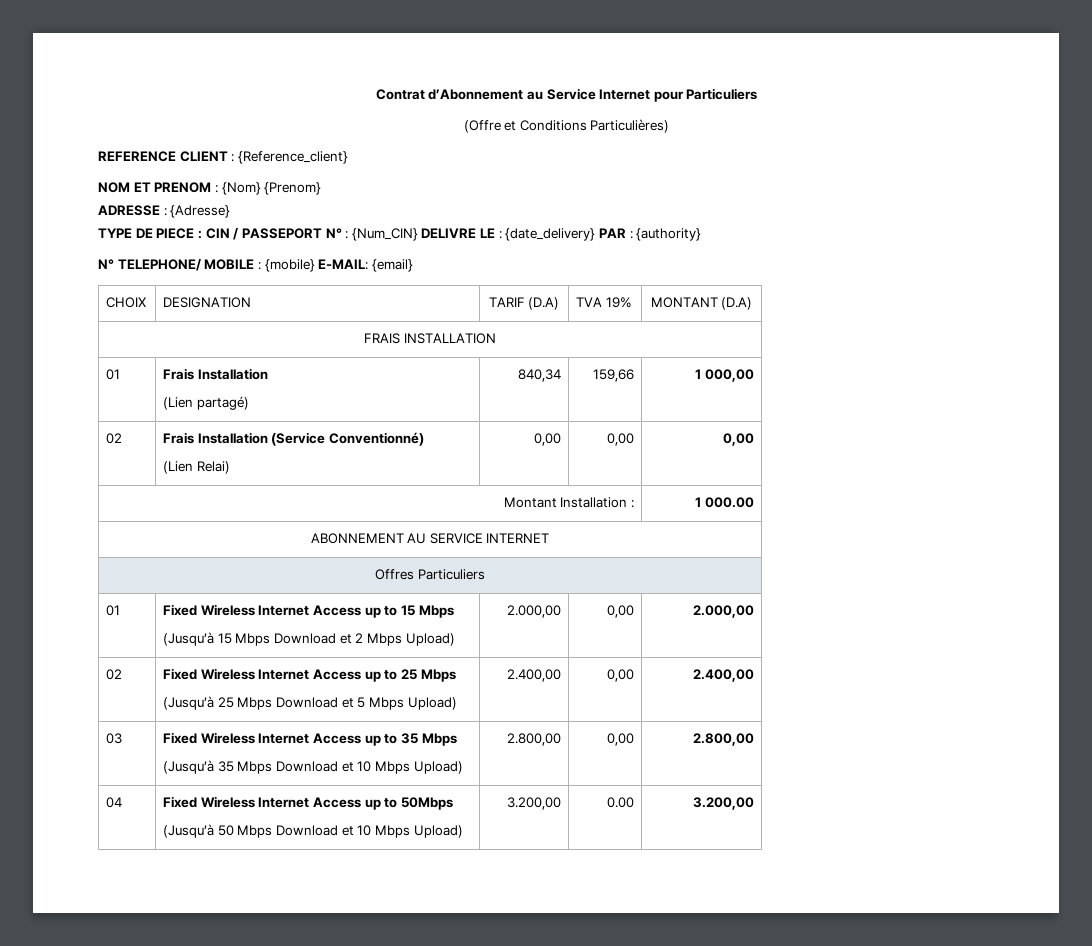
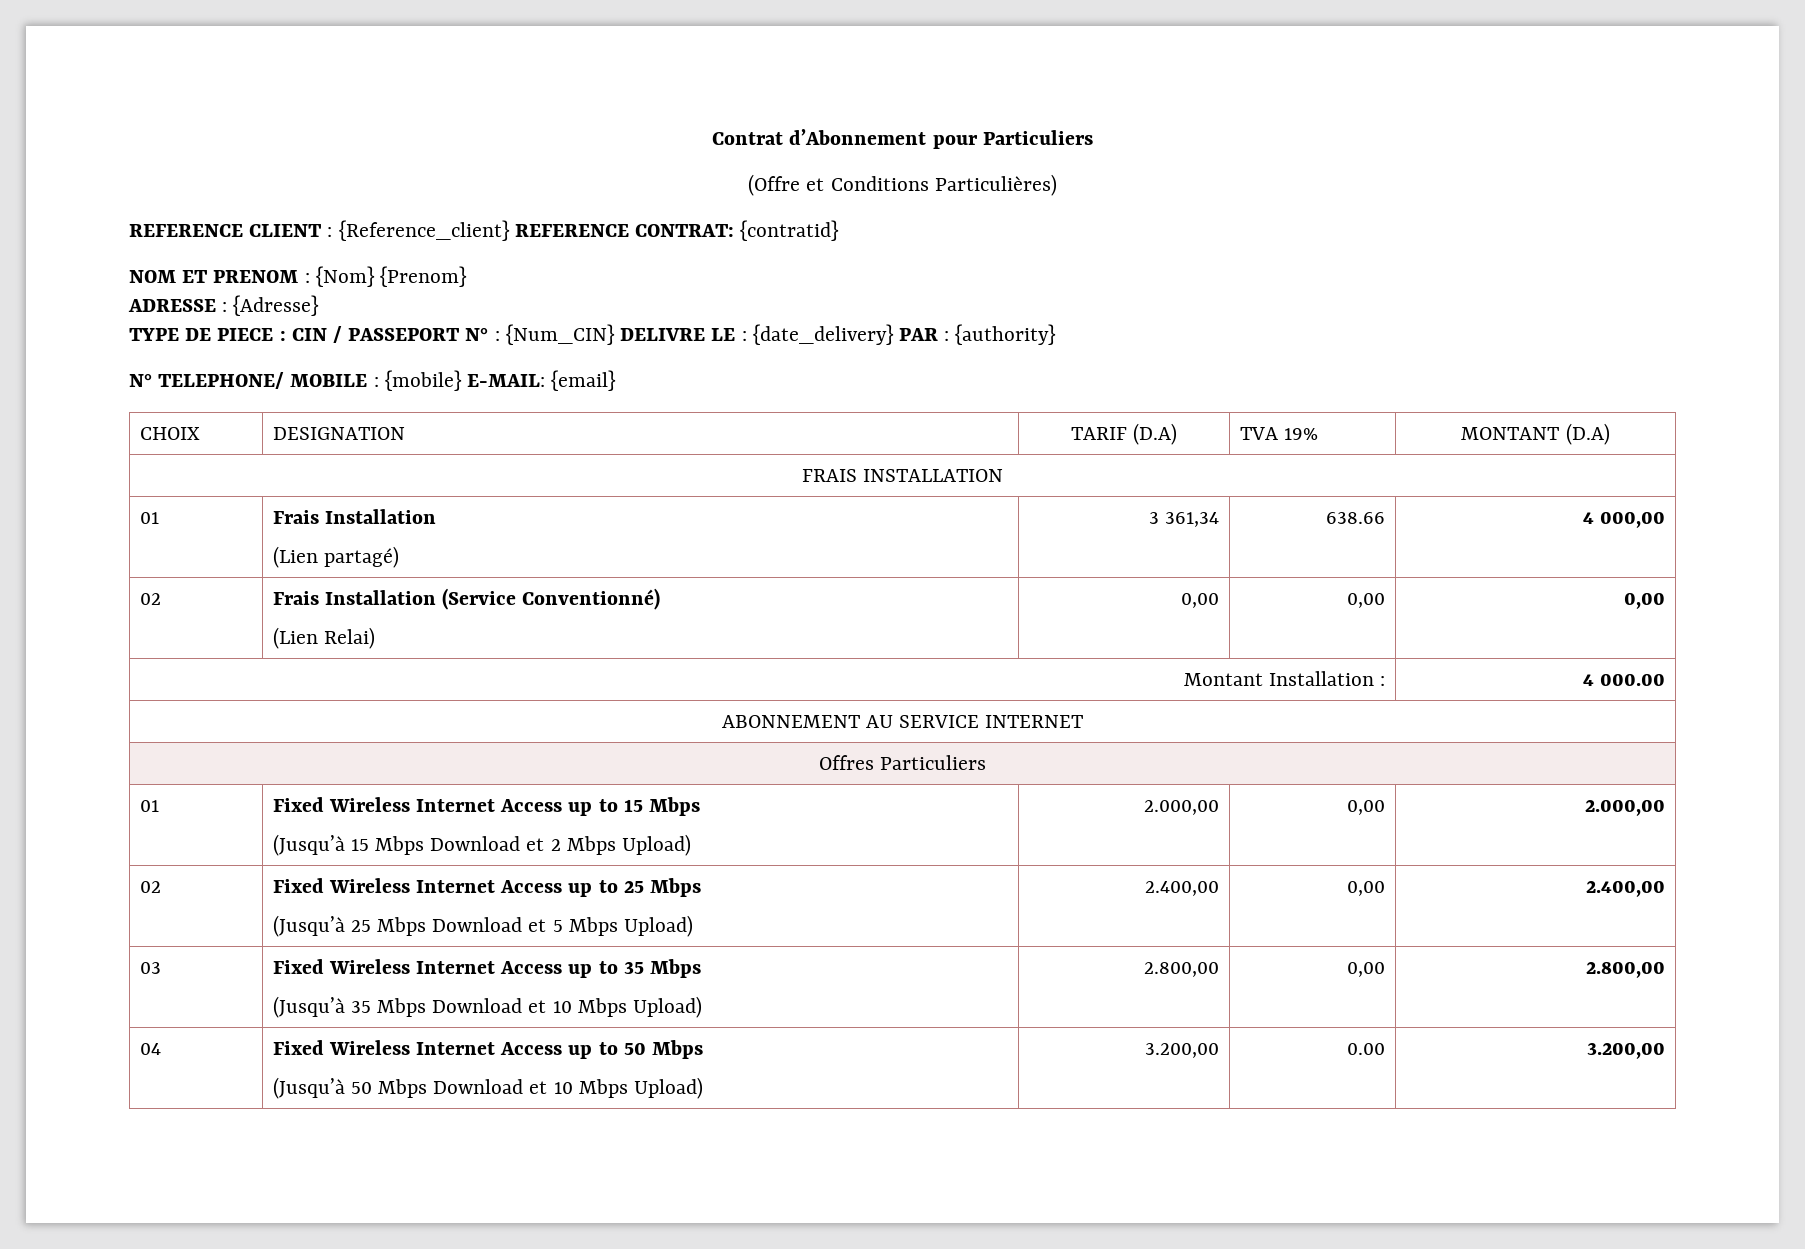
- Contrat d’Abonnement au Service Internet pour Particuliers
+ Contrat d’Abonnement pour Particuliers
- REFERENCE CLIENT : {Reference_client}
+ REFERENCE CLIENT : {Reference_client} REFERENCE CONTRAT: {contratid}
  01 | Frais Installation
- (Lien partagé) | 840,34 | 159,66 | 1 000,00
+ (Lien partagé) | 3 361,34 | 638.66 | 4 000,00
- Montant Installation : | 1 000.00
+ Montant Installation : | 4 000.00
- 04 | Fixed Wireless Internet Access up to 50Mbps
+ 04 | Fixed Wireless Internet Access up to 50 Mbps

